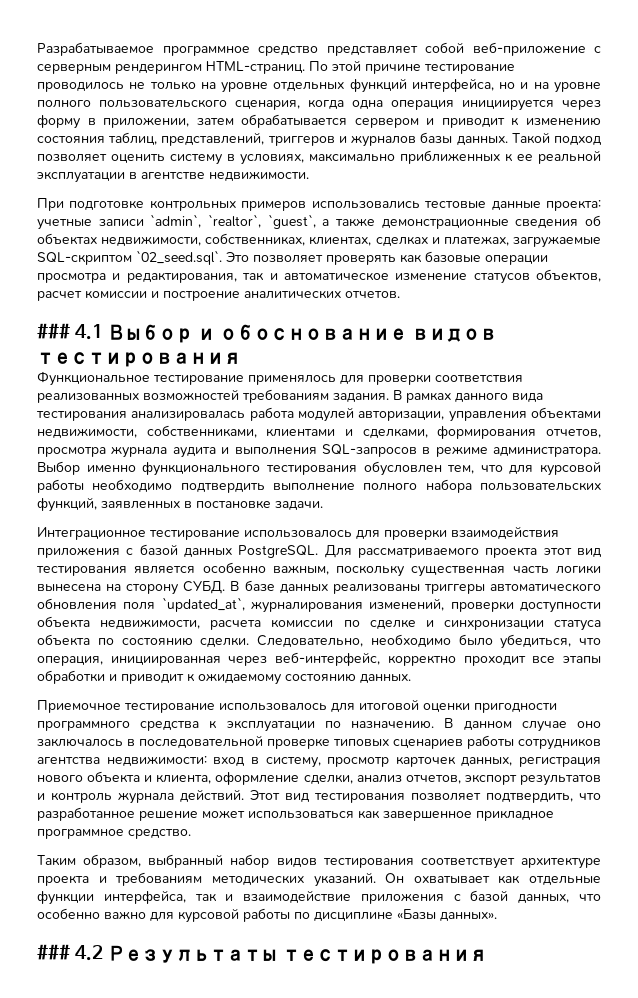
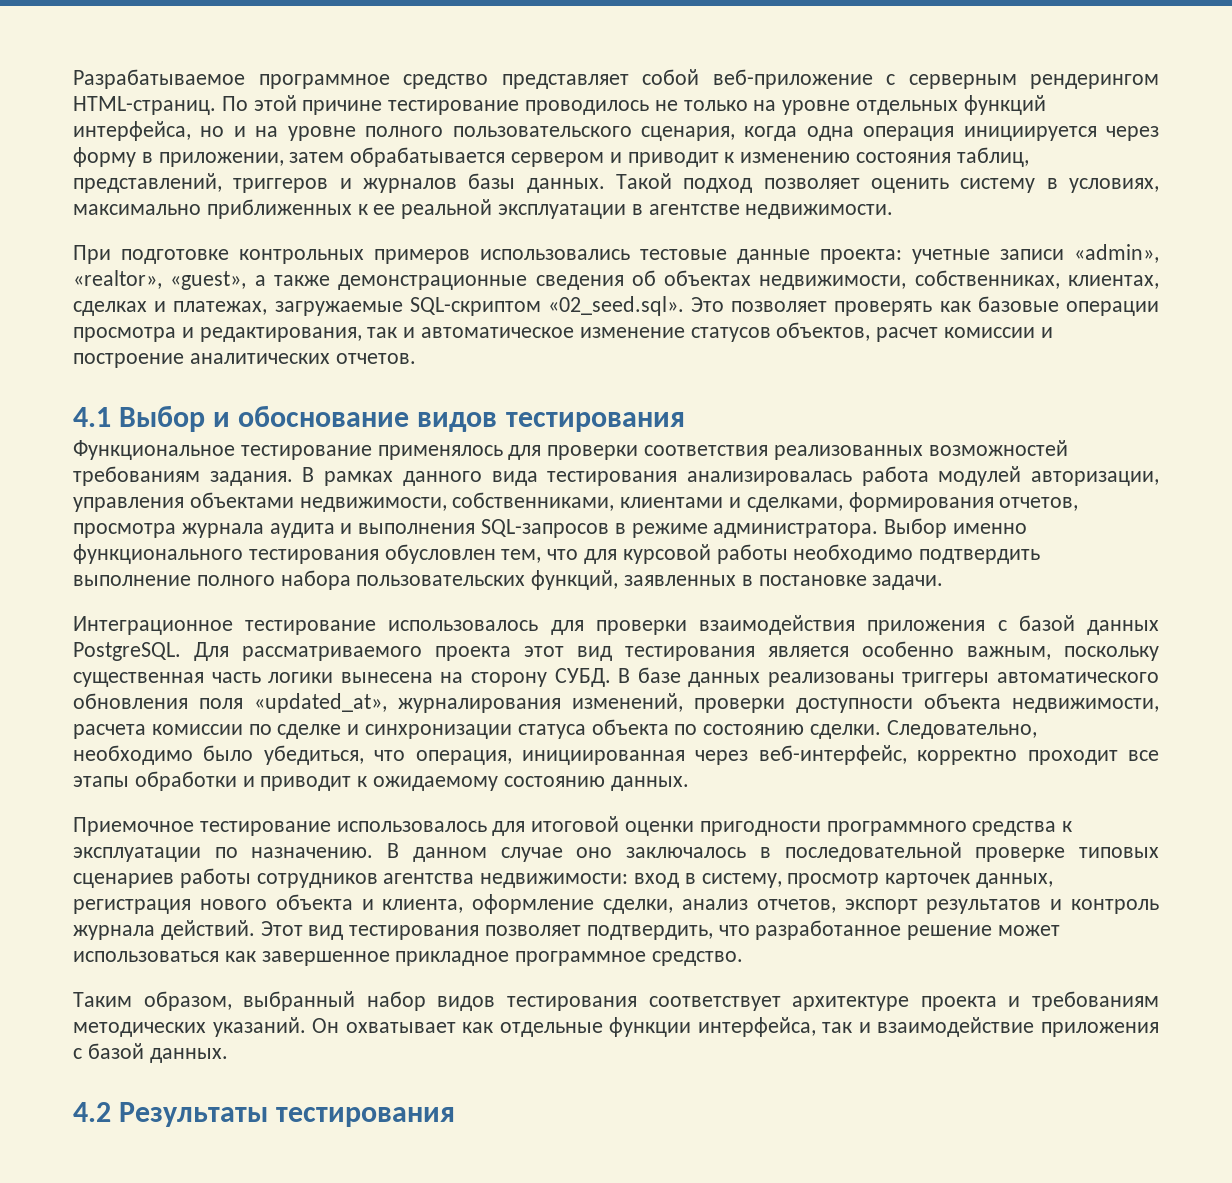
- При подготовке контрольных примеров использовались тестовые данные проекта: учетные записи `admin`, `realtor`, `guest`, а также демонстрационные сведения об объектах недвижимости, собственниках, клиентах, сделках и платежах, загружаемые SQL-скриптом `02_seed.sql`. Это позволяет проверять как базовые операции просмотра и редактирования, так и автоматическое изменение статусов объектов, расчет комиссии и построение аналитических отчетов.
+ При подготовке контрольных примеров использовались тестовые данные проекта: учетные записи «admin», «realtor», «guest», а также демонстрационные сведения об объектах недвижимости, собственниках, клиентах, сделках и платежах, загружаемые SQL-скриптом «02_seed.sql». Это позволяет проверять как базовые операции просмотра и редактирования, так и автоматическое изменение статусов объектов, расчет комиссии и построение аналитических отчетов.
- ### 4.1 Выбор и обоснование видов тестирования
+ 4.1 Выбор и обоснование видов тестирования
- В базе данных реализованы триггеры автоматического обновления поля `updated_at`, журналирования изменений, проверки доступности объекта недвижимости, расчета комиссии по сделке и синхронизации статуса объекта по состоянию сделки.
+ В базе данных реализованы триггеры автоматического обновления поля «updated_at», журналирования изменений, проверки доступности объекта недвижимости, расчета комиссии по сделке и синхронизации статуса объекта по состоянию сделки.
- Он охватывает как отдельные функции интерфейса, так и взаимодействие приложения с базой данных, что особенно важно для курсовой работы по дисциплине «Базы данных».
- ### 4.2 Результаты тестирования
+ Он охватывает как отдельные функции интерфейса, так и взаимодействие приложения с базой данных.
+ 4.2 Результаты тестирования

